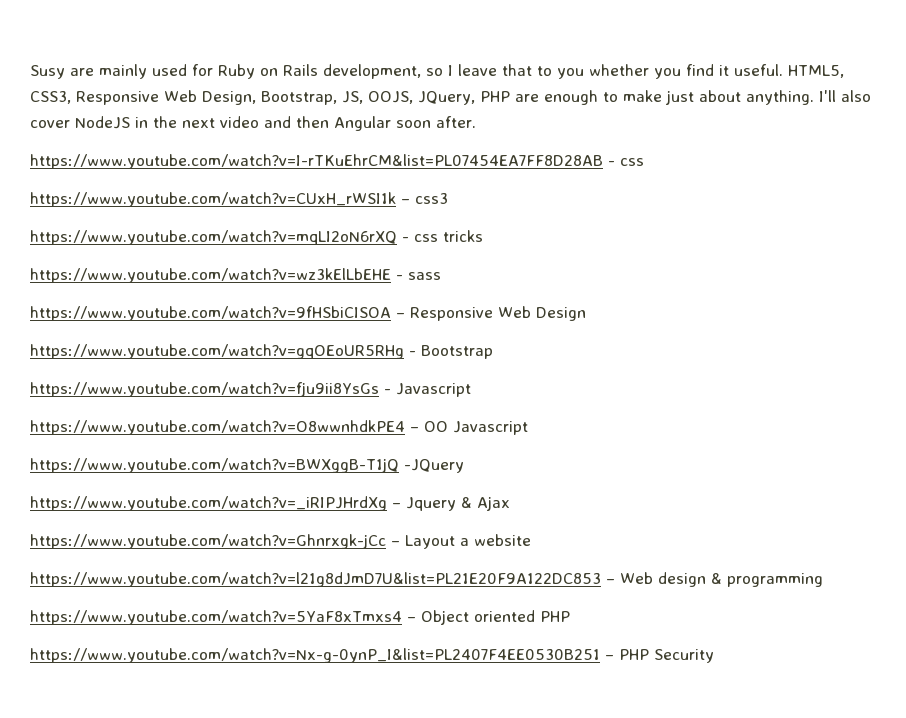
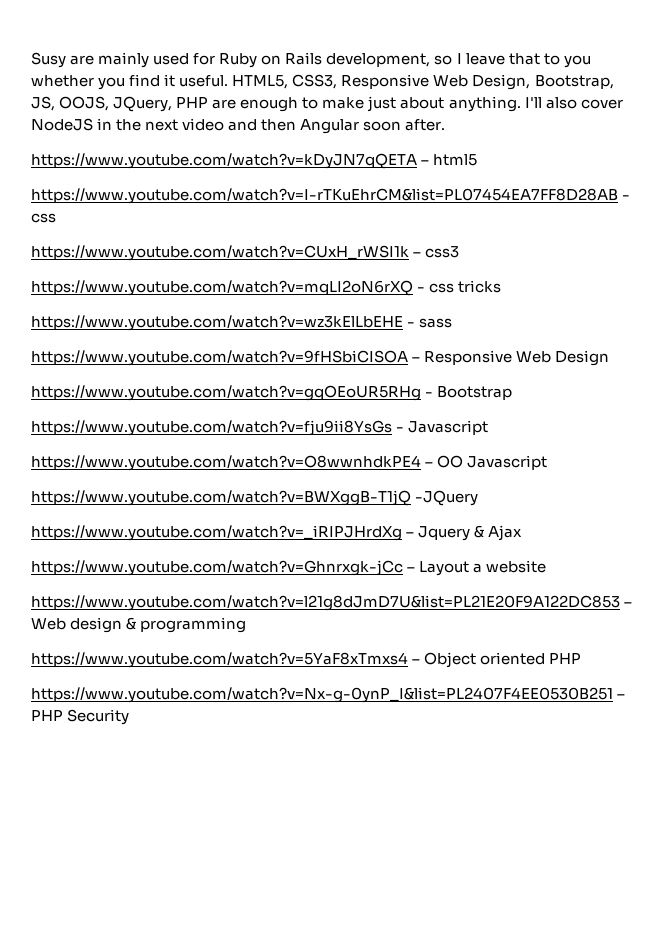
+ https://www.youtube.com/watch?v=kDyJN7qQETA – html5

